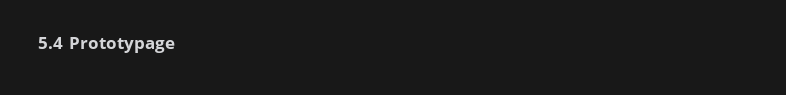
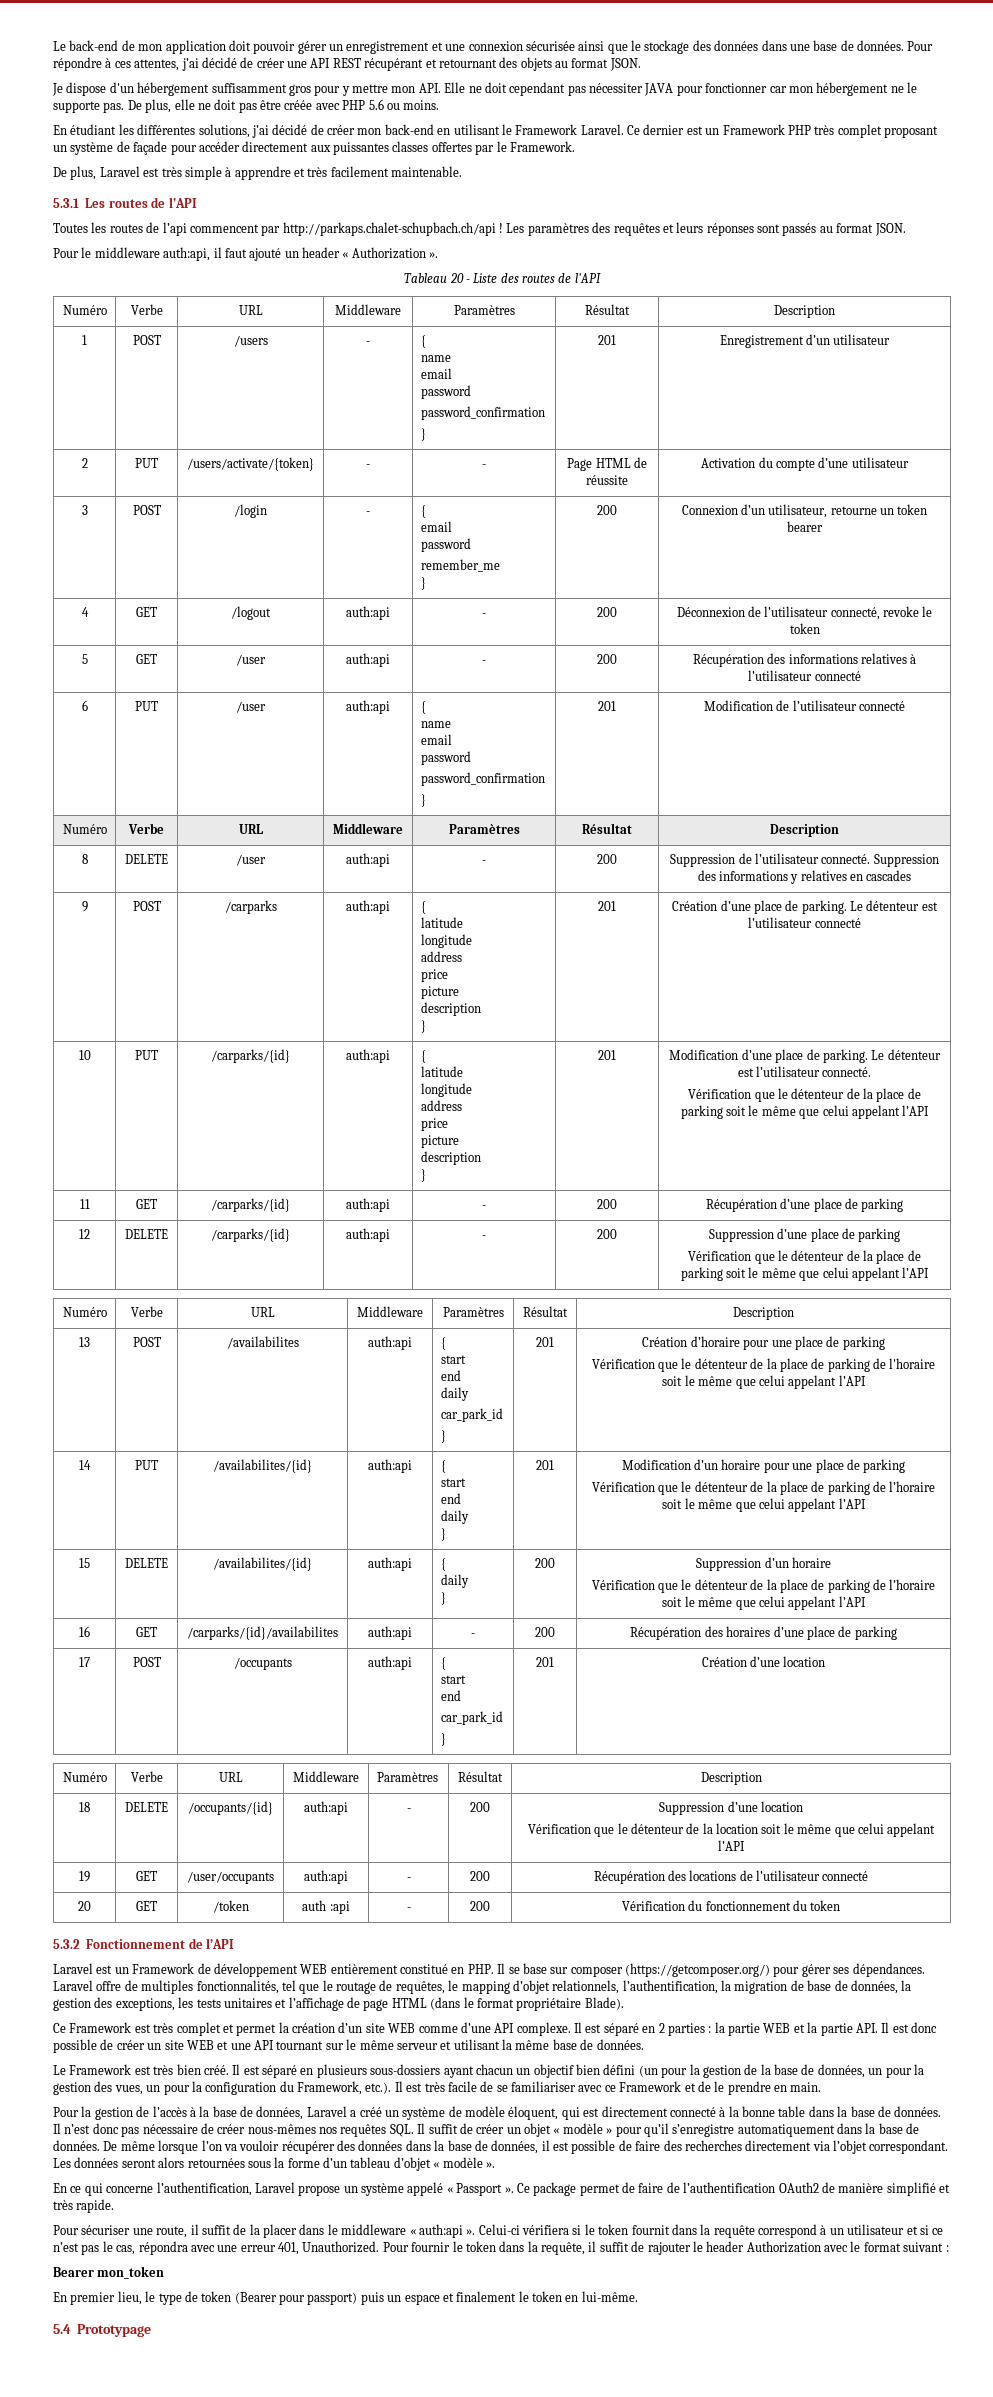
+ Le back-end de mon application doit pouvoir gérer un enregistrement et une connexion sécurisée ainsi que le stockage des données dans une base de données. Pour répondre à ces attentes, j’ai décidé de créer une API REST récupérant et retournant des objets au format JSON.
+ Je dispose d'un hébergement suffisamment gros pour y mettre mon API. Elle ne doit cependant pas nécessiter JAVA pour fonctionner car mon hébergement ne le supporte pas. De plus, elle ne doit pas être créée avec PHP 5.6 ou moins.
+ En étudiant les différentes solutions, j’ai décidé de créer mon back-end en utilisant le Framework Laravel. Ce dernier est un Framework PHP très complet proposant un système de façade pour accéder directement aux puissantes classes offertes par le Framework.
+ De plus, Laravel est très simple à apprendre et très facilement maintenable.
+ 5.3.1 Les routes de l’API
+ Toutes les routes de l’api commencent par http://parkaps.chalet-schupbach.ch/api ! Les paramètres des requêtes et leurs réponses sont passés au format JSON.
+ Pour le middleware auth:api, il faut ajouté un header « Authorization ».
+ Tableau 20 - Liste des routes de l'API
+ Numéro | Verbe | URL | Middleware | Paramètres | Résultat | Description
+ 1 | POST | /users | - | {
+ name
+ email
+ password
+ password_confirmation
+ } | 201 | Enregistrement d’un utilisateur
+ 2 | PUT | /users/activate/{token} | - | - | Page HTML de réussite | Activation du compte d’une utilisateur
+ 3 | POST | /login | - | {
+ email
+ password
+ remember_me
+ } | 200 | Connexion d’un utilisateur, retourne un token bearer
+ 4 | GET | /logout | auth:api | - | 200 | Déconnexion de l’utilisateur connecté, revoke le token
+ 5 | GET | /user | auth:api | - | 200 | Récupération des informations relatives à l’utilisateur connecté
+ 6 | PUT | /user | auth:api | {
+ name
+ email
+ password
+ password_confirmation
+ } | 201 | Modification de l’utilisateur connecté
+ Numéro | Verbe | URL | Middleware | Paramètres | Résultat | Description
+ 8 | DELETE | /user | auth:api | - | 200 | Suppression de l’utilisateur connecté. Suppression des informations y relatives en cascades
+ 9 | POST | /carparks | auth:api | {
+ latitude
+ longitude
+ address
+ price
+ picture
+ description
+ } | 201 | Création d’une place de parking. Le détenteur est l’utilisateur connecté
+ 10 | PUT | /carparks/{id} | auth:api | {
+ latitude
+ longitude
+ address
+ price
+ picture
+ description
+ } | 201 | Modification d’une place de parking. Le détenteur est l’utilisateur connecté.
+ Vérification que le détenteur de la place de parking soit le même que celui appelant l’API
+ 11 | GET | /carparks/{id} | auth:api | - | 200 | Récupération d’une place de parking
+ 12 | DELETE | /carparks/{id} | auth:api | - | 200 | Suppression d’une place de parking
+ Vérification que le détenteur de la place de parking soit le même que celui appelant l’API
+ Numéro | Verbe | URL | Middleware | Paramètres | Résultat | Description
+ 13 | POST | /availabilites | auth:api | {
+ start
+ end
+ daily
+ car_park_id
+ } | 201 | Création d’horaire pour une place de parking
+ Vérification que le détenteur de la place de parking de l'horaire soit le même que celui appelant l’API
+ 14 | PUT | /availabilites/{id} | auth:api | {
+ start
+ end
+ daily
+ } | 201 | Modification d’un horaire pour une place de parking
+ Vérification que le détenteur de la place de parking de l’horaire soit le même que celui appelant l’API
+ 15 | DELETE | /availabilites/{id} | auth:api | {
+ daily
+ } | 200 | Suppression d’un horaire
+ Vérification que le détenteur de la place de parking de l’horaire soit le même que celui appelant l’API
+ 16 | GET | /carparks/{id}/availabilites | auth:api | - | 200 | Récupération des horaires d’une place de parking
+ 17 | POST | /occupants | auth:api | {
+ start
+ end
+ car_park_id
+ } | 201 | Création d’une location
+ Numéro | Verbe | URL | Middleware | Paramètres | Résultat | Description
+ 18 | DELETE | /occupants/{id} | auth:api | - | 200 | Suppression d’une location
+ Vérification que le détenteur de la location soit le même que celui appelant l’API
+ 19 | GET | /user/occupants | auth:api | - | 200 | Récupération des locations de l’utilisateur connecté
+ 20 | GET | /token | auth :api | - | 200 | Vérification du fonctionnement du token
+ 5.3.2 Fonctionnement de l’API
+ Laravel est un Framework de développement WEB entièrement constitué en PHP. Il se base sur composer (https://getcomposer.org/) pour gérer ses dépendances. Laravel offre de multiples fonctionnalités, tel que le routage de requêtes, le mapping d’objet relationnels, l’authentification, la migration de base de données, la gestion des exceptions, les tests unitaires et l’affichage de page HTML (dans le format propriétaire Blade).
+ Ce Framework est très complet et permet la création d’un site WEB comme d’une API complexe. Il est séparé en 2 parties : la partie WEB et la partie API. Il est donc possible de créer un site WEB et une API tournant sur le même serveur et utilisant la même base de données.
+ Le Framework est très bien créé. Il est séparé en plusieurs sous-dossiers ayant chacun un objectif bien défini (un pour la gestion de la base de données, un pour la gestion des vues, un pour la configuration du Framework, etc.). Il est très facile de se familiariser avec ce Framework et de le prendre en main.
+ Pour la gestion de l’accès à la base de données, Laravel a créé un système de modèle éloquent, qui est directement connecté à la bonne table dans la base de données. Il n’est donc pas nécessaire de créer nous-mêmes nos requêtes SQL. Il suffit de créer un objet « modèle » pour qu’il s’enregistre automatiquement dans la base de données. De même lorsque l’on va vouloir récupérer des données dans la base de données, il est possible de faire des recherches directement via l’objet correspondant. Les données seront alors retournées sous la forme d’un tableau d’objet « modèle ».
+ En ce qui concerne l’authentification, Laravel propose un système appelé « Passport ». Ce package permet de faire de l’authentification OAuth2 de manière simplifié et très rapide.
+ Pour sécuriser une route, il suffit de la placer dans le middleware « auth:api ». Celui-ci vérifiera si le token fournit dans la requête correspond à un utilisateur et si ce n’est pas le cas, répondra avec une erreur 401, Unauthorized. Pour fournir le token dans la requête, il suffit de rajouter le header Authorization avec le format suivant :
+ Bearer mon_token
+ En premier lieu, le type de token (Bearer pour passport) puis un espace et finalement le token en lui-même.

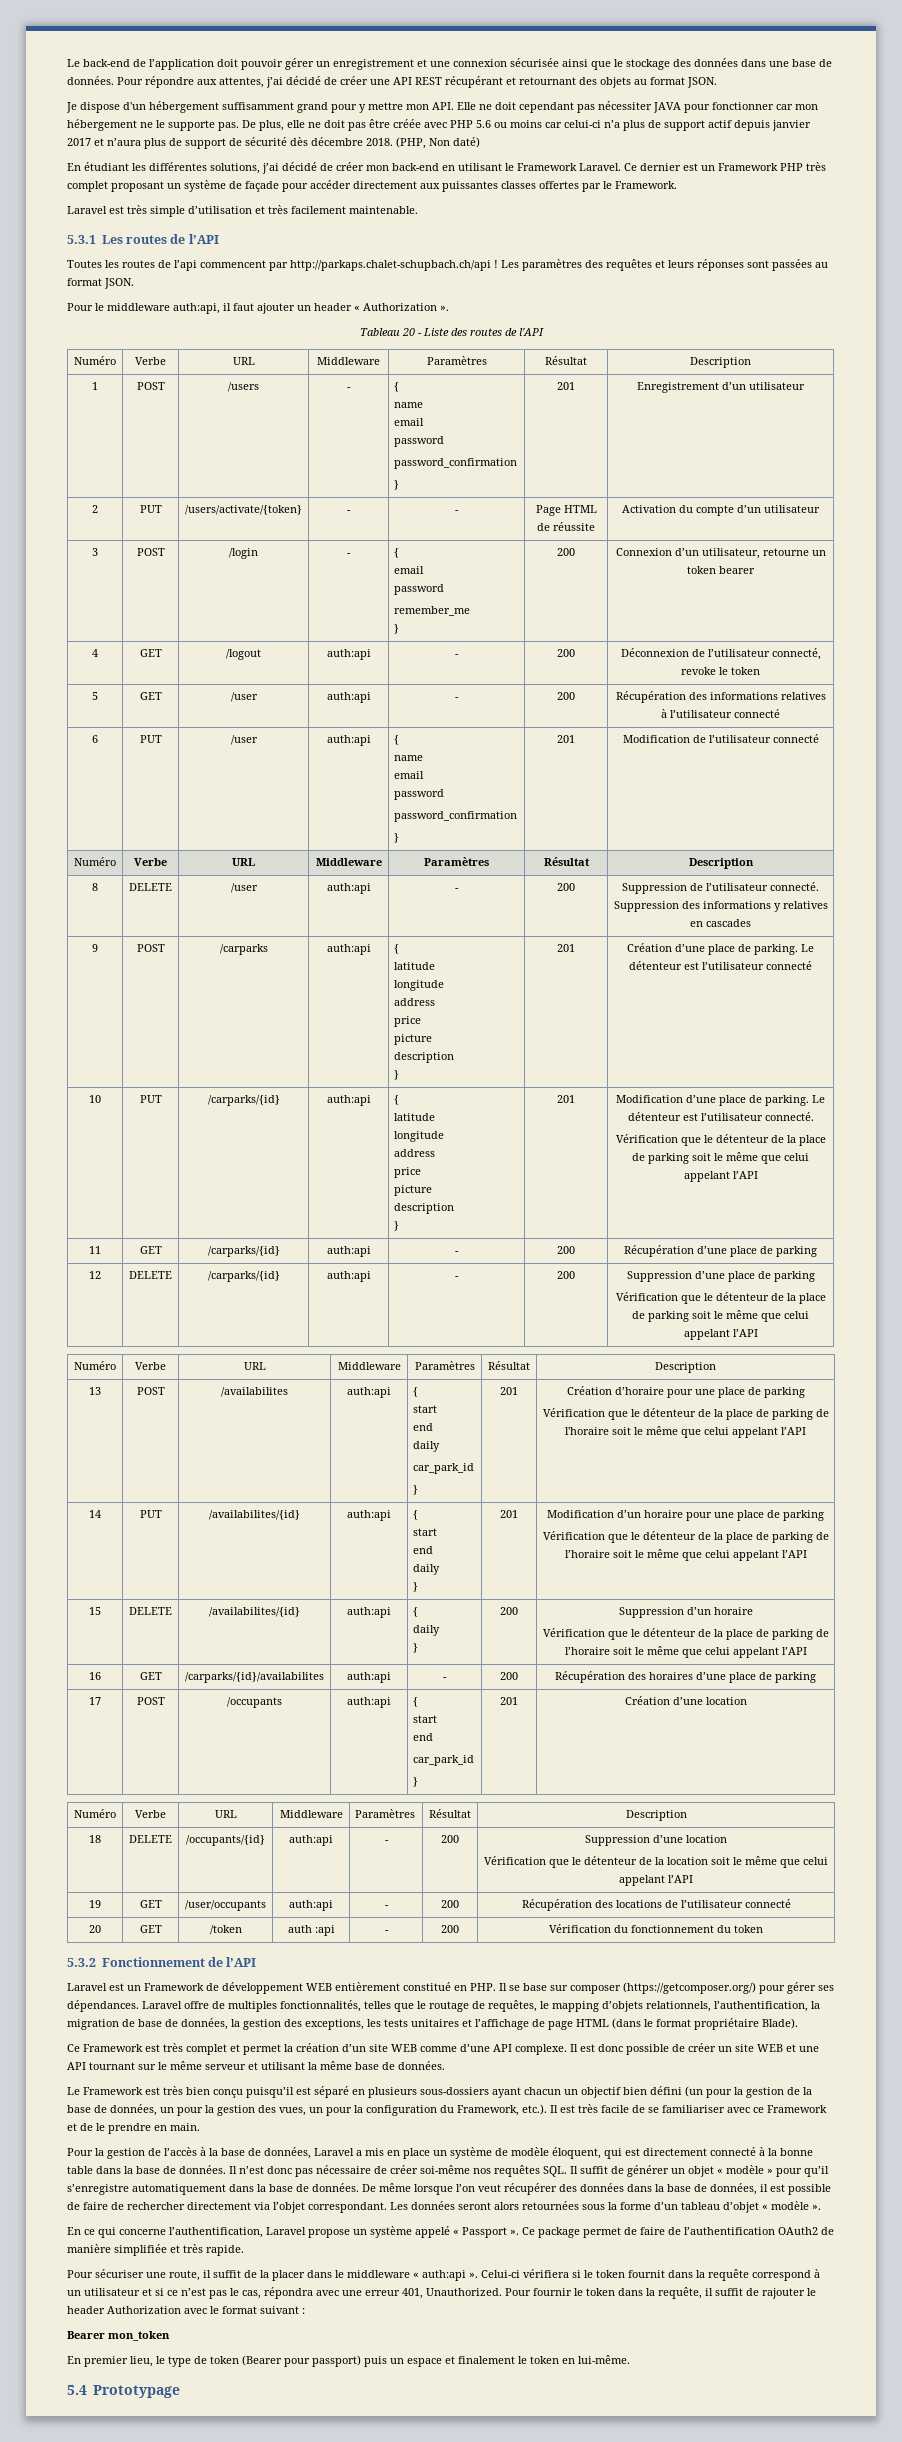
- Le back-end de mon application doit pouvoir gérer un enregistrement et une connexion sécurisée ainsi que le stockage des données dans une base de données.
+ Le back-end de l’application doit pouvoir gérer un enregistrement et une connexion sécurisée ainsi que le stockage des données dans une base de données.
- Pour répondre à ces attentes, j’ai décidé de créer une API REST récupérant et retournant des objets au format JSON.
+ Pour répondre aux attentes, j’ai décidé de créer une API REST récupérant et retournant des objets au format JSON.
- Je dispose d'un hébergement suffisamment gros pour y mettre mon API. Elle ne doit cependant pas nécessiter JAVA pour fonctionner car mon hébergement ne le supporte pas.
+ Je dispose d'un hébergement suffisamment grand pour y mettre mon API. Elle ne doit cependant pas nécessiter JAVA pour fonctionner car mon hébergement ne le supporte pas.
- De plus, elle ne doit pas être créée avec PHP 5.6 ou moins.
+ De plus, elle ne doit pas être créée avec PHP 5.6 ou moins car celui-ci n’a plus de support actif depuis janvier 2017 et n’aura plus de support de sécurité dès décembre 2018. (PHP, Non daté)
- De plus, Laravel est très simple à apprendre et très facilement maintenable.
+ Laravel est très simple d’utilisation et très facilement maintenable.
- Les paramètres des requêtes et leurs réponses sont passés au format JSON.
+ Les paramètres des requêtes et leurs réponses sont passées au format JSON.
- Pour le middleware auth:api, il faut ajouté un header « Authorization ».
+ Pour le middleware auth:api, il faut ajouter un header « Authorization ».
- 2 | PUT | /users/activate/{token} | - | - | Page HTML de réussite | Activation du compte d’une utilisateur
+ 2 | PUT | /users/activate/{token} | - | - | Page HTML de réussite | Activation du compte d’un utilisateur
- Laravel offre de multiples fonctionnalités, tel que le routage de requêtes, le mapping d’objet relationnels, l’authentification, la migration de base de données, la gestion des exceptions, les tests unitaires et l’affichage de page HTML (dans le format propriétaire Blade).
+ Laravel offre de multiples fonctionnalités, telles que le routage de requêtes, le mapping d’objets relationnels, l’authentification, la migration de base de données, la gestion des exceptions, les tests unitaires et l’affichage de page HTML (dans le format propriétaire Blade).
- Il est séparé en 2 parties : la partie WEB et la partie API. Il est donc possible de créer un site WEB et une API tournant sur le même serveur et utilisant la même base de données.
+ Il est donc possible de créer un site WEB et une API tournant sur le même serveur et utilisant la même base de données.
- Le Framework est très bien créé. Il est séparé en plusieurs sous-dossiers ayant chacun un objectif bien défini (un pour la gestion de la base de données, un pour la gestion des vues, un pour la configuration du Framework, etc.). Il est très facile de se familiariser avec ce Framework et de le prendre en main.
+ Le Framework est très bien conçu puisqu’il est séparé en plusieurs sous-dossiers ayant chacun un objectif bien défini (un pour la gestion de la base de données, un pour la gestion des vues, un pour la configuration du Framework, etc.). Il est très facile de se familiariser avec ce Framework et de le prendre en main.
- Pour la gestion de l’accès à la base de données, Laravel a créé un système de modèle éloquent, qui est directement connecté à la bonne table dans la base de données.
+ Pour la gestion de l’accès à la base de données, Laravel a mis en place un système de modèle éloquent, qui est directement connecté à la bonne table dans la base de données.
- Il n’est donc pas nécessaire de créer nous-mêmes nos requêtes SQL. Il suffit de créer un objet « modèle » pour qu’il s’enregistre automatiquement dans la base de données.
+ Il n’est donc pas nécessaire de créer soi-même nos requêtes SQL. Il suffit de générer un objet « modèle » pour qu’il s’enregistre automatiquement dans la base de données.
- De même lorsque l’on va vouloir récupérer des données dans la base de données, il est possible de faire des recherches directement via l’objet correspondant.
+ De même lorsque l’on veut récupérer des données dans la base de données, il est possible de faire de rechercher directement via l’objet correspondant.
- Ce package permet de faire de l’authentification OAuth2 de manière simplifié et très rapide.
+ Ce package permet de faire de l’authentification OAuth2 de manière simplifiée et très rapide.

